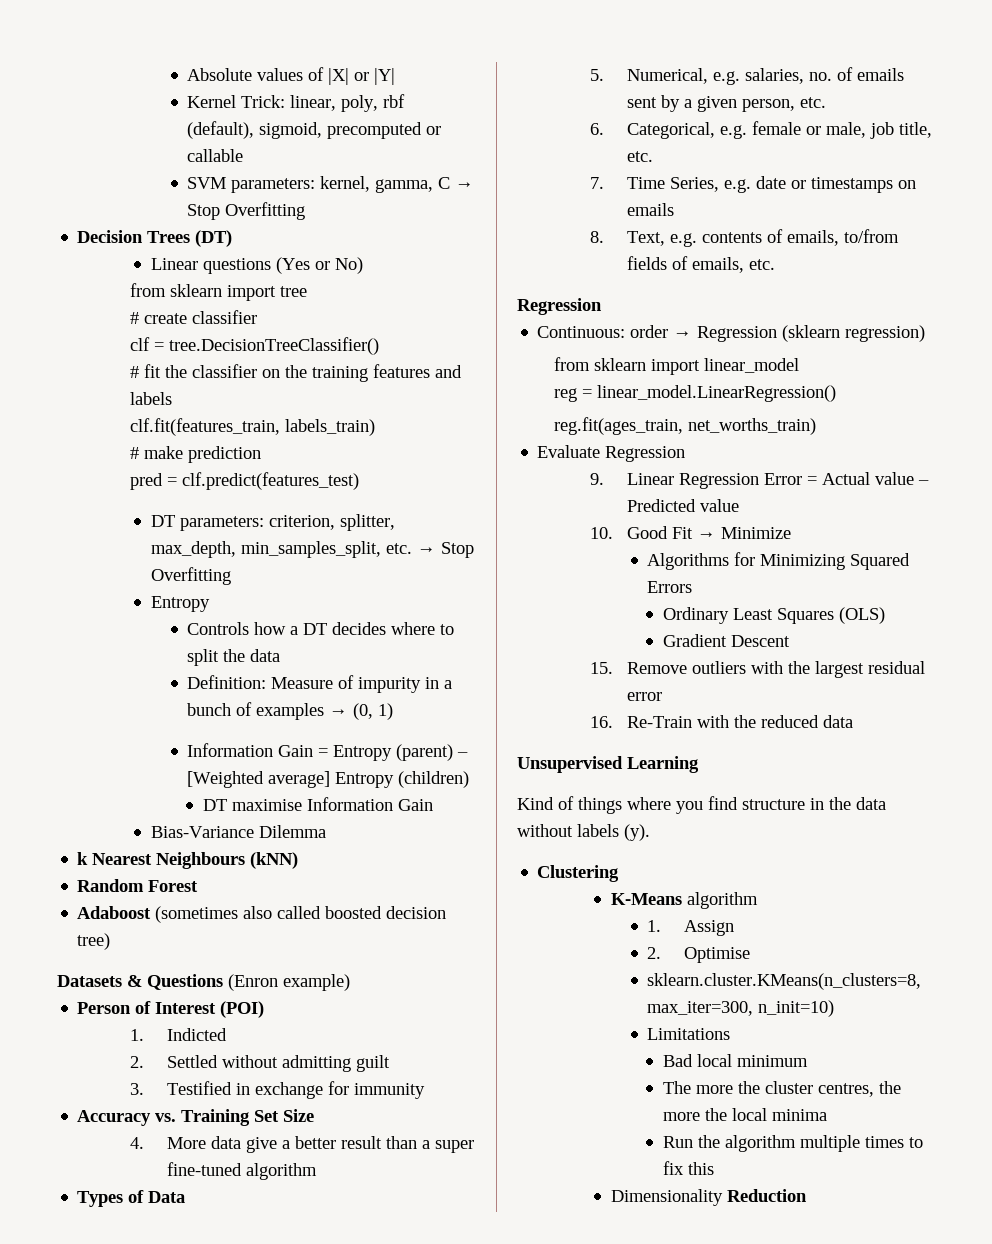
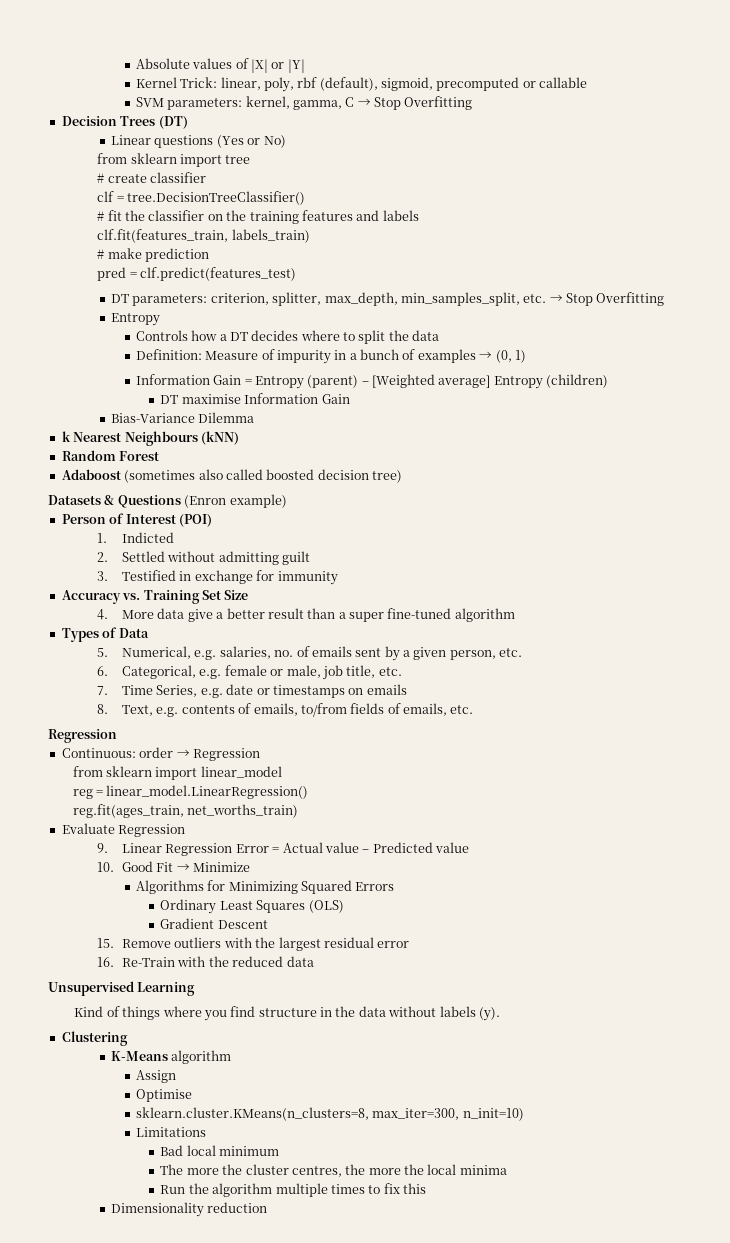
- Continuous: order → Regression (sklearn regression)
+ Continuous: order → Regression
- 1. Assign
+ Assign
- 2. Optimise
+ Optimise
- Dimensionality Reduction
+ Dimensionality reduction

